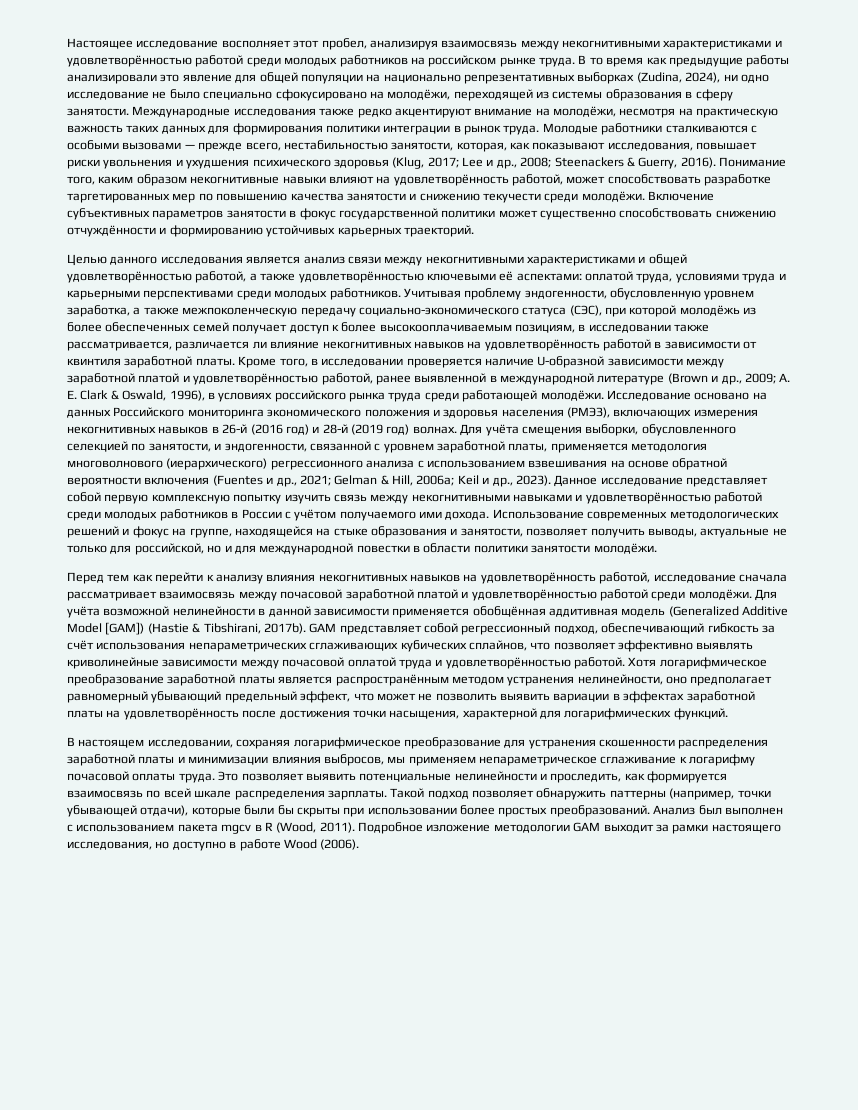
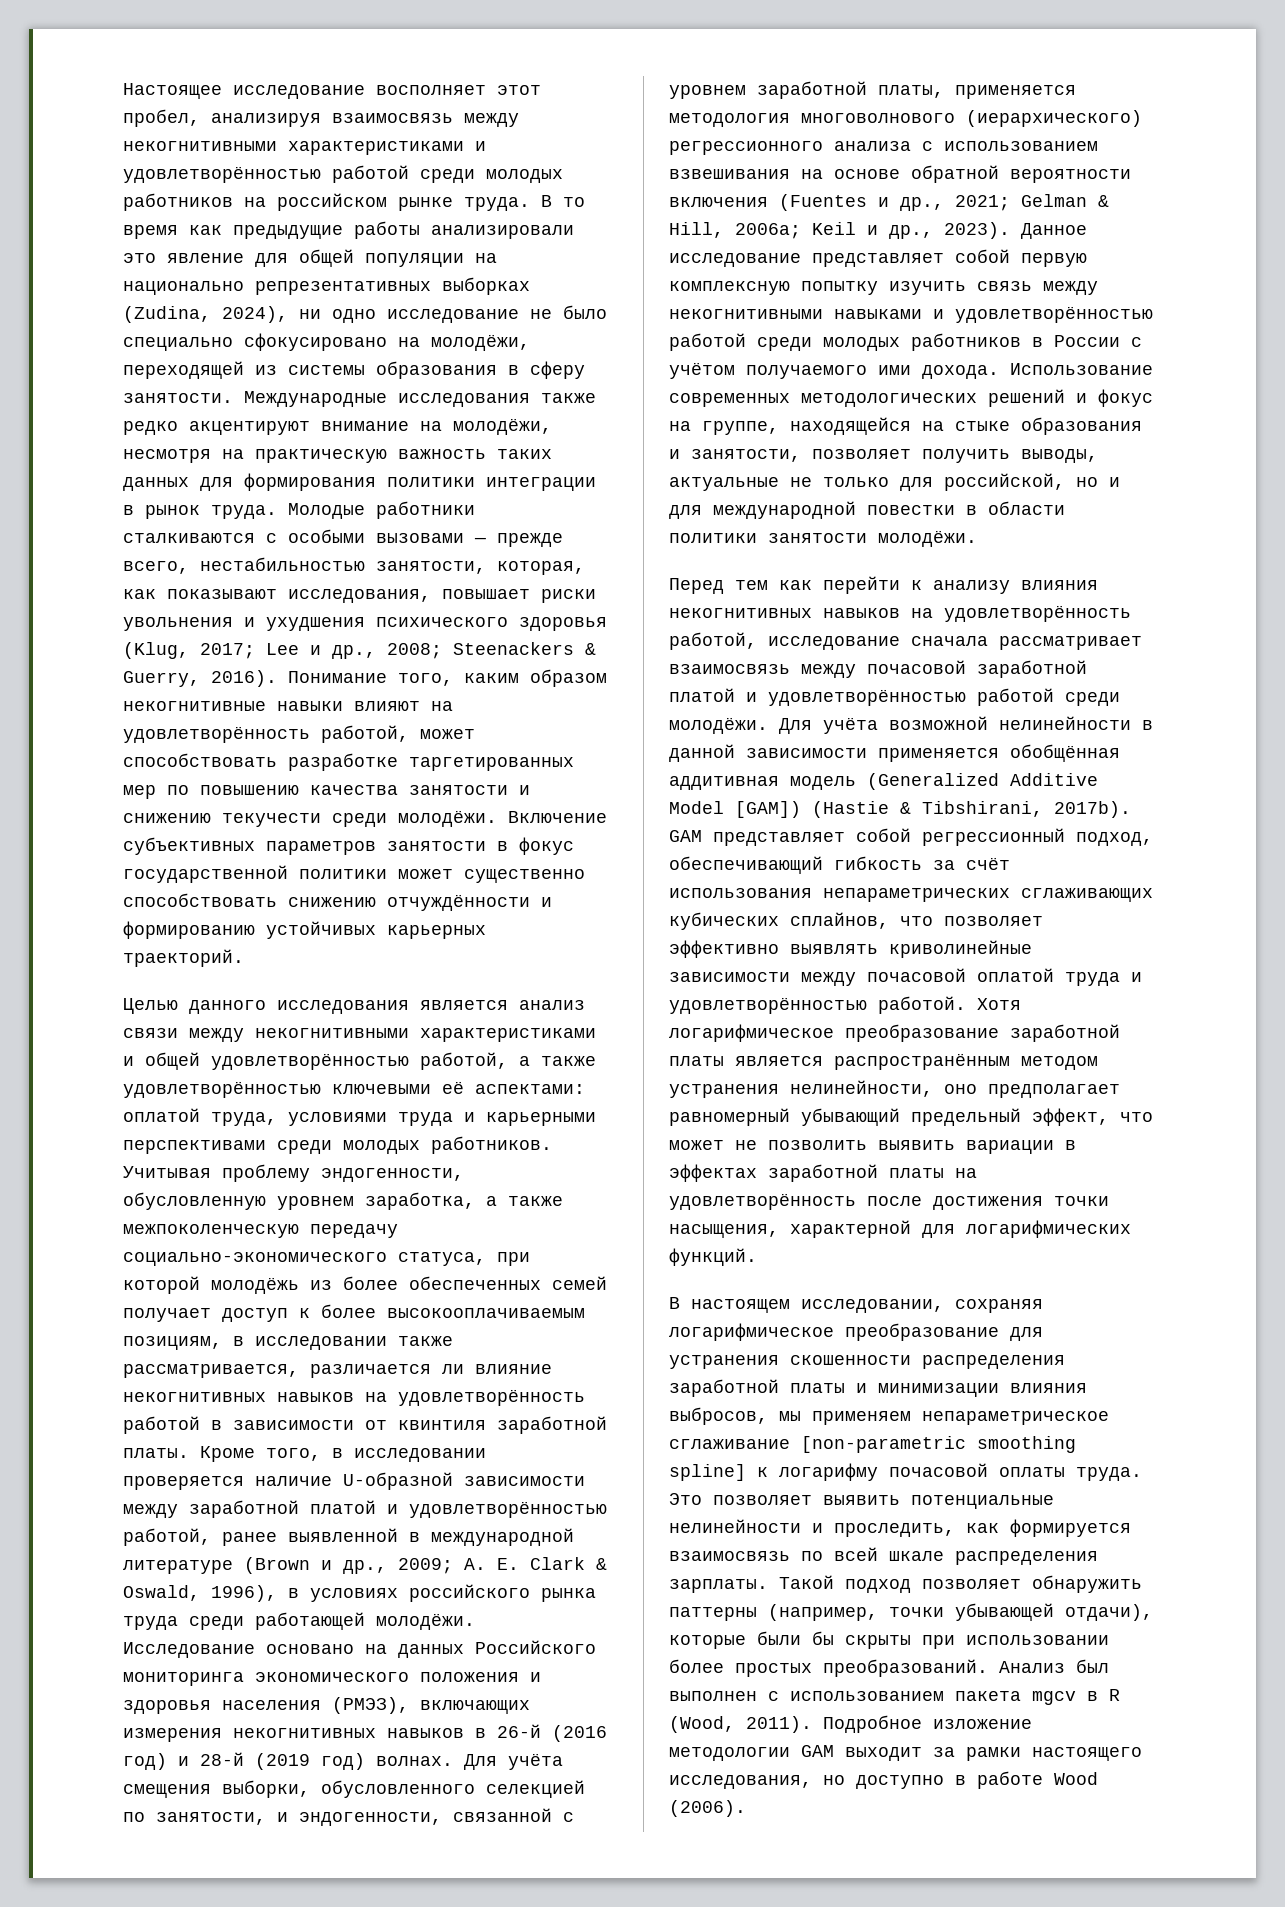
- Учитывая проблему эндогенности, обусловленную уровнем заработка, а также межпоколенческую передачу социально-экономического статуса (СЭС), при которой молодёжь из более обеспеченных семей получает доступ к более высокооплачиваемым позициям, в исследовании также рассматривается, различается ли влияние некогнитивных навыков на удовлетворённость работой в зависимости от квинтиля заработной платы.
+ Учитывая проблему эндогенности, обусловленную уровнем заработка, а также межпоколенческую передачу социально-экономического статуса, при которой молодёжь из более обеспеченных семей получает доступ к более высокооплачиваемым позициям, в исследовании также рассматривается, различается ли влияние некогнитивных навыков на удовлетворённость работой в зависимости от квинтиля заработной платы.
- В настоящем исследовании, сохраняя логарифмическое преобразование для устранения скошенности распределения заработной платы и минимизации влияния выбросов, мы применяем непараметрическое сглаживание к логарифму почасовой оплаты труда.
+ В настоящем исследовании, сохраняя логарифмическое преобразование для устранения скошенности распределения заработной платы и минимизации влияния выбросов, мы применяем непараметрическое сглаживание [non-parametric smoothing spline] к логарифму почасовой оплаты труда.

